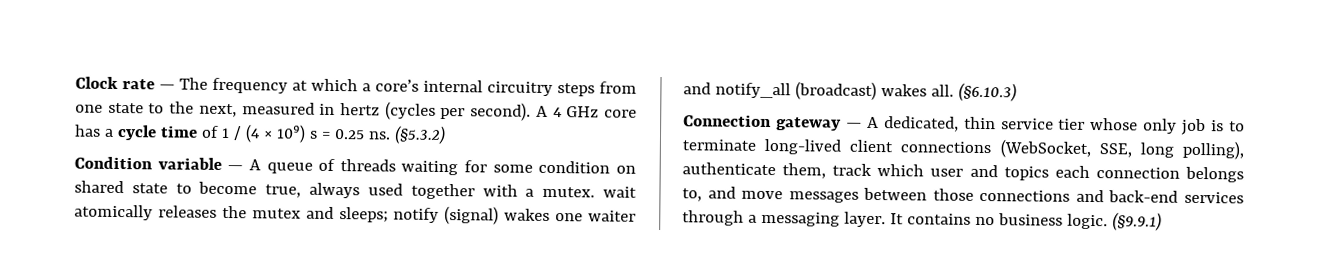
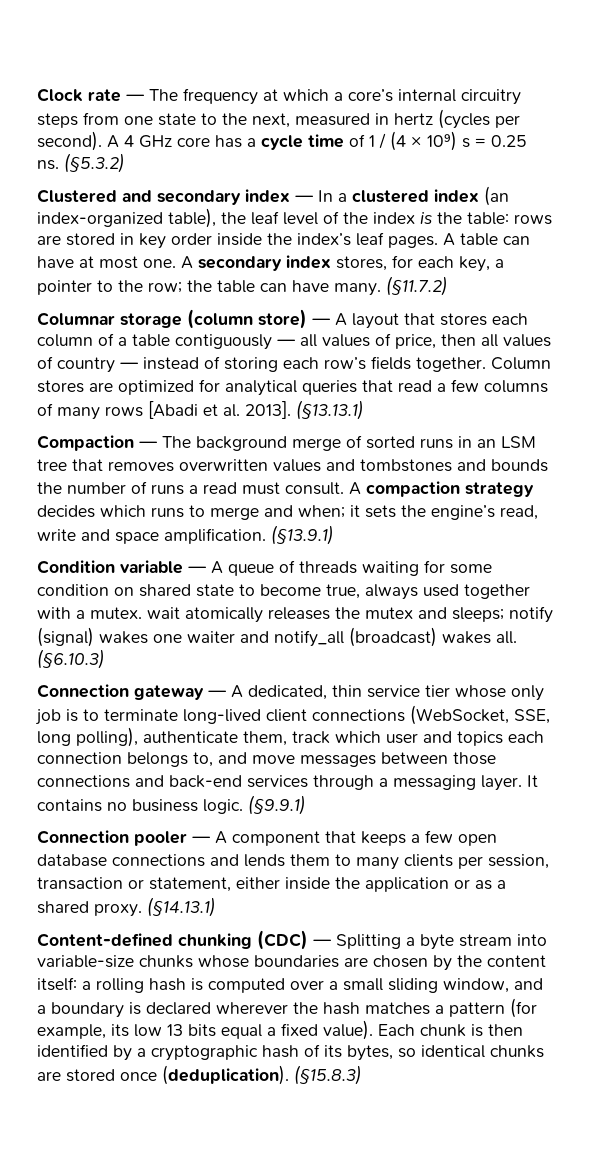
+ Clustered and secondary index — In a clustered index (an index-organized table), the leaf level of the index is the table: rows are stored in key order inside the index’s leaf pages. A table can have at most one. A secondary index stores, for each key, a pointer to the row; the table can have many. (§11.7.2)
+ Columnar storage (column store) — A layout that stores each column of a table contiguously — all values of price, then all values of country — instead of storing each row’s fields together. Column stores are optimized for analytical queries that read a few columns of many rows [Abadi et al. 2013]. (§13.13.1)
+ Compaction — The background merge of sorted runs in an LSM tree that removes overwritten values and tombstones and bounds the number of runs a read must consult. A compaction strategy decides which runs to merge and when; it sets the engine’s read, write and space amplification. (§13.9.1)
+ Connection pooler — A component that keeps a few open database connections and lends them to many clients per session, transaction or statement, either inside the application or as a shared proxy. (§14.13.1)
+ Content-defined chunking (CDC) — Splitting a byte stream into variable-size chunks whose boundaries are chosen by the content itself: a rolling hash is computed over a small sliding window, and a boundary is declared wherever the hash matches a pattern (for example, its low 13 bits equal a fixed value). Each chunk is then identified by a cryptographic hash of its bytes, so identical chunks are stored once (deduplication). (§15.8.3)

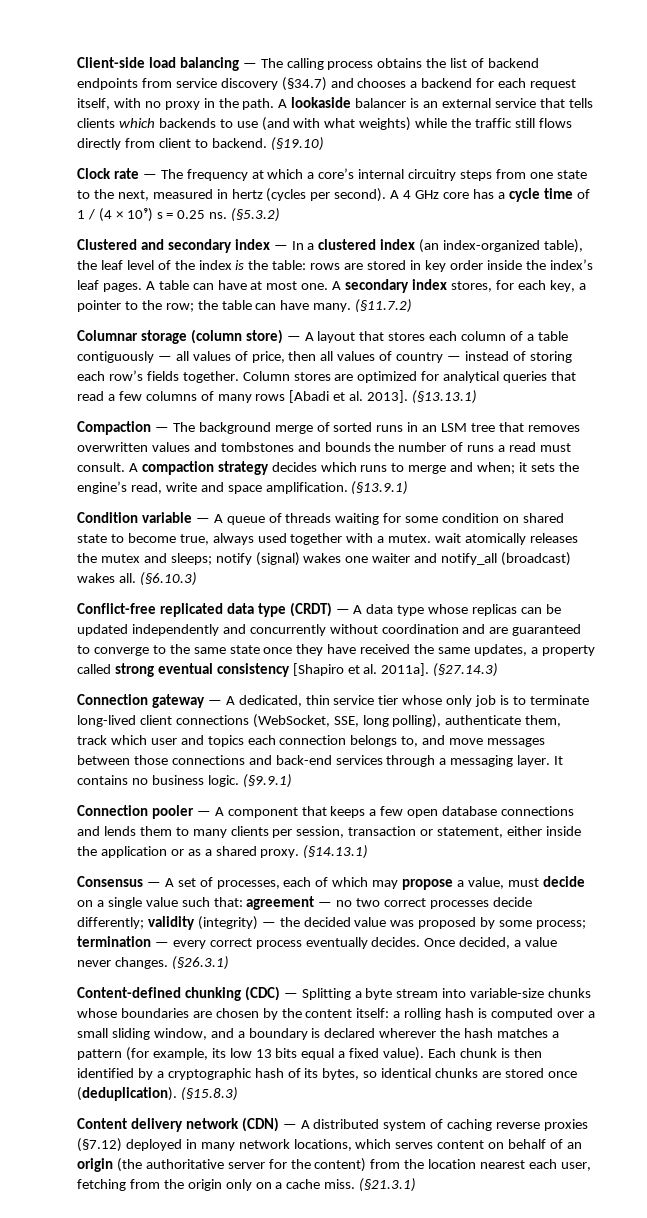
+ Client-side load balancing — The calling process obtains the list of backend endpoints from service discovery (§34.7) and chooses a backend for each request itself, with no proxy in the path. A lookaside balancer is an external service that tells clients which backends to use (and with what weights) while the traffic still flows directly from client to backend. (§19.10)
+ Conflict-free replicated data type (CRDT) — A data type whose replicas can be updated independently and concurrently without coordination and are guaranteed to converge to the same state once they have received the same updates, a property called strong eventual consistency [Shapiro et al. 2011a]. (§27.14.3)
+ Consensus — A set of processes, each of which may propose a value, must decide on a single value such that: agreement — no two correct processes decide differently; validity (integrity) — the decided value was proposed by some process; termination — every correct process eventually decides. Once decided, a value never changes. (§26.3.1)
+ Content delivery network (CDN) — A distributed system of caching reverse proxies (§7.12) deployed in many network locations, which serves content on behalf of an origin (the authoritative server for the content) from the location nearest each user, fetching from the origin only on a cache miss. (§21.3.1)

